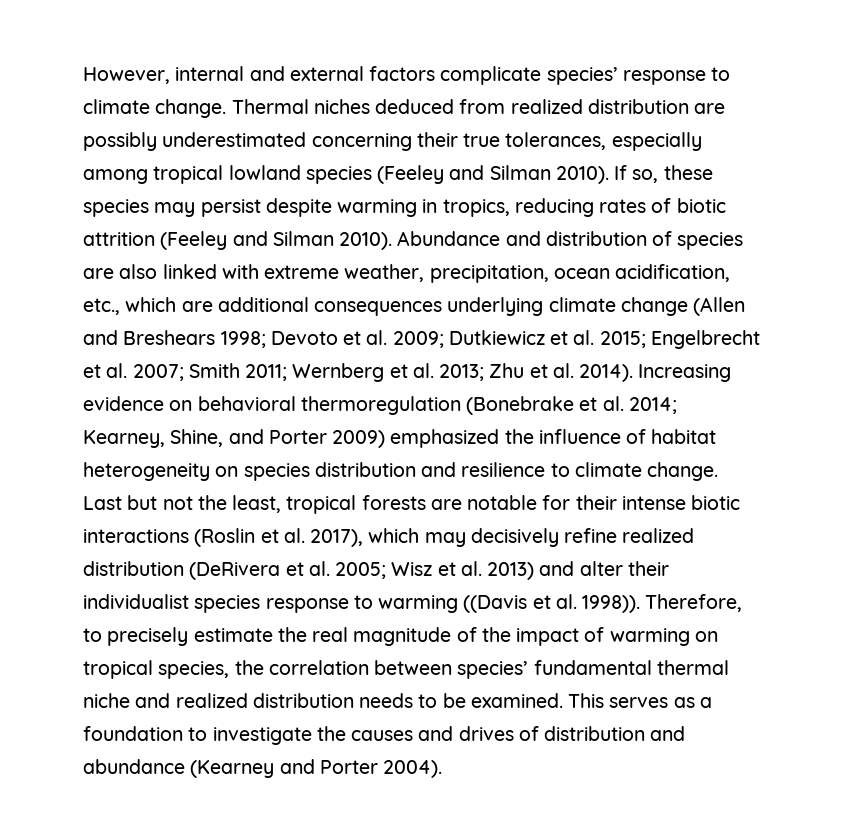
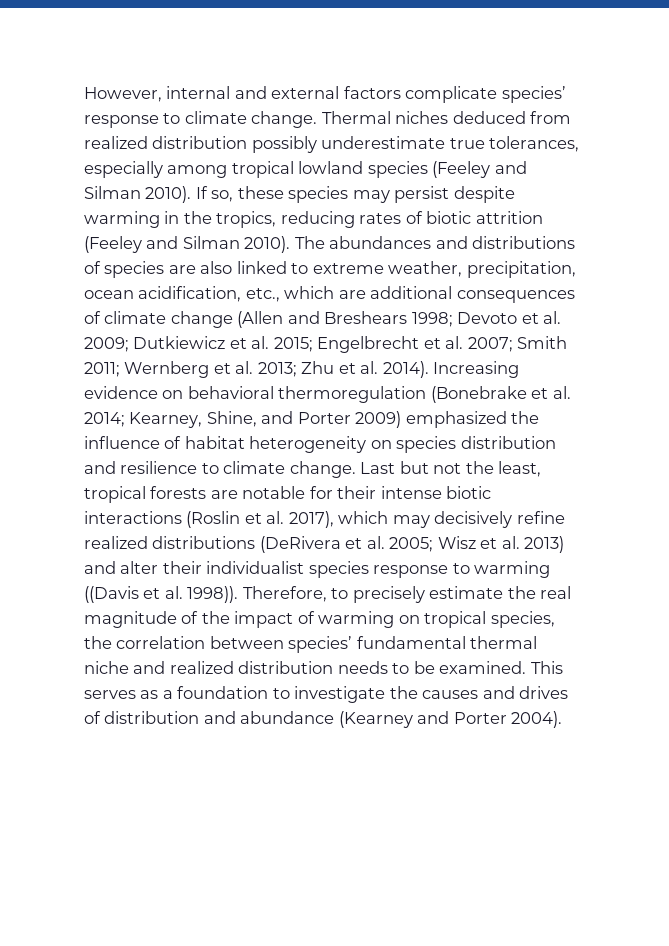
- Thermal niches deduced from realized distribution are possibly underestimated concerning their true tolerances, especially among tropical lowland species (Feeley and Silman 2010).
+ Thermal niches deduced from realized distribution possibly underestimate true tolerances, especially among tropical lowland species (Feeley and Silman 2010).
- If so, these species may persist despite warming in tropics, reducing rates of biotic attrition (Feeley and Silman 2010).
+ If so, these species may persist despite warming in the tropics, reducing rates of biotic attrition (Feeley and Silman 2010).
- Abundance and distribution of species are also linked with extreme weather, precipitation, ocean acidification, etc., which are additional consequences underlying climate change (Allen and Breshears 1998; Devoto et al. 2009; Dutkiewicz et al. 2015; Engelbrecht et al. 2007; Smith 2011; Wernberg et al. 2013; Zhu et al. 2014).
+ The abundances and distributions of species are also linked to extreme weather, precipitation, ocean acidification, etc., which are additional consequences of climate change (Allen and Breshears 1998; Devoto et al. 2009; Dutkiewicz et al. 2015; Engelbrecht et al. 2007; Smith 2011; Wernberg et al. 2013; Zhu et al. 2014).
- Last but not the least, tropical forests are notable for their intense biotic interactions (Roslin et al. 2017), which may decisively refine realized distribution (DeRivera et al. 2005; Wisz et al. 2013) and alter their individualist species response to warming ((Davis et al. 1998)).
+ Last but not the least, tropical forests are notable for their intense biotic interactions (Roslin et al. 2017), which may decisively refine realized distributions (DeRivera et al. 2005; Wisz et al. 2013) and alter their individualist species response to warming ((Davis et al. 1998)).

